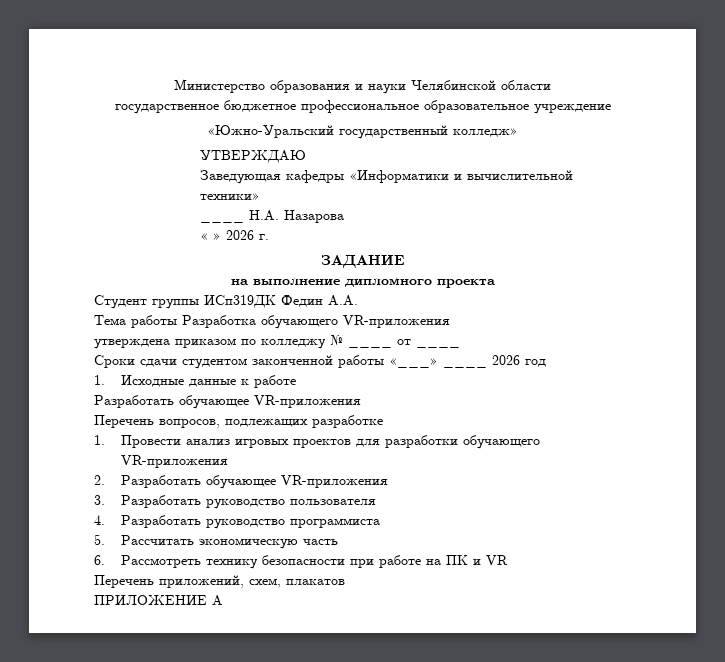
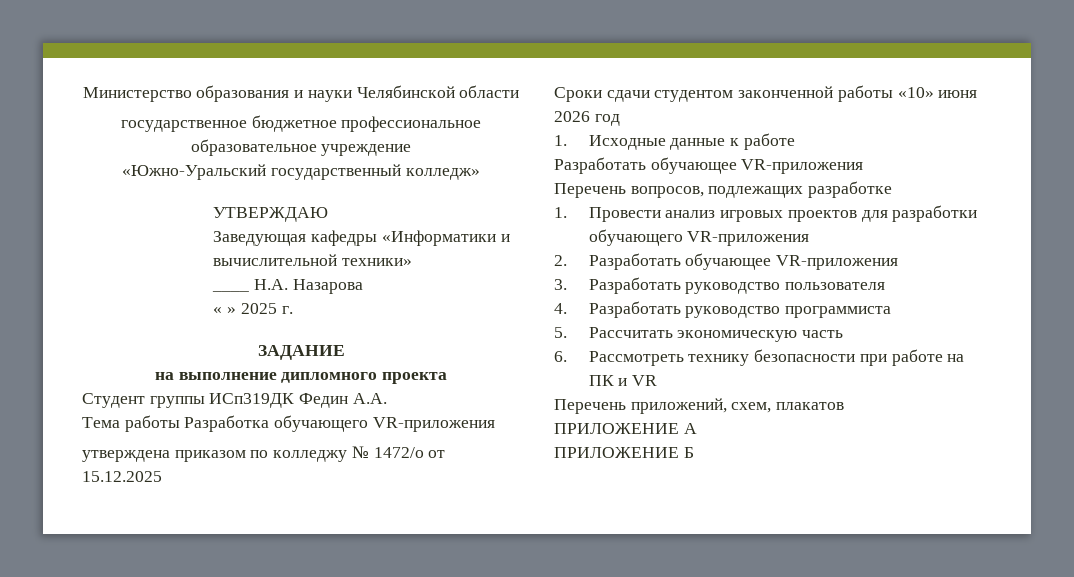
- « » 2026 г.
+ « » 2025 г.
- утверждена приказом по колледжу № ____ от ____
+ утверждена приказом по колледжу № 1472/о от 15.12.2025
- Сроки сдачи студентом законченной работы «___» ____ 2026 год
+ Сроки сдачи студентом законченной работы «10» июня 2026 год
+ ПРИЛОЖЕНИЕ Б

